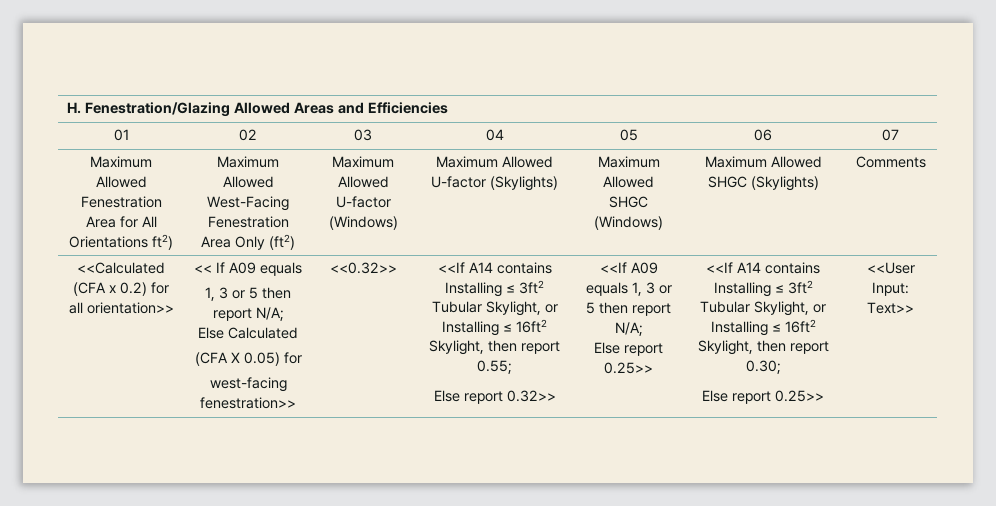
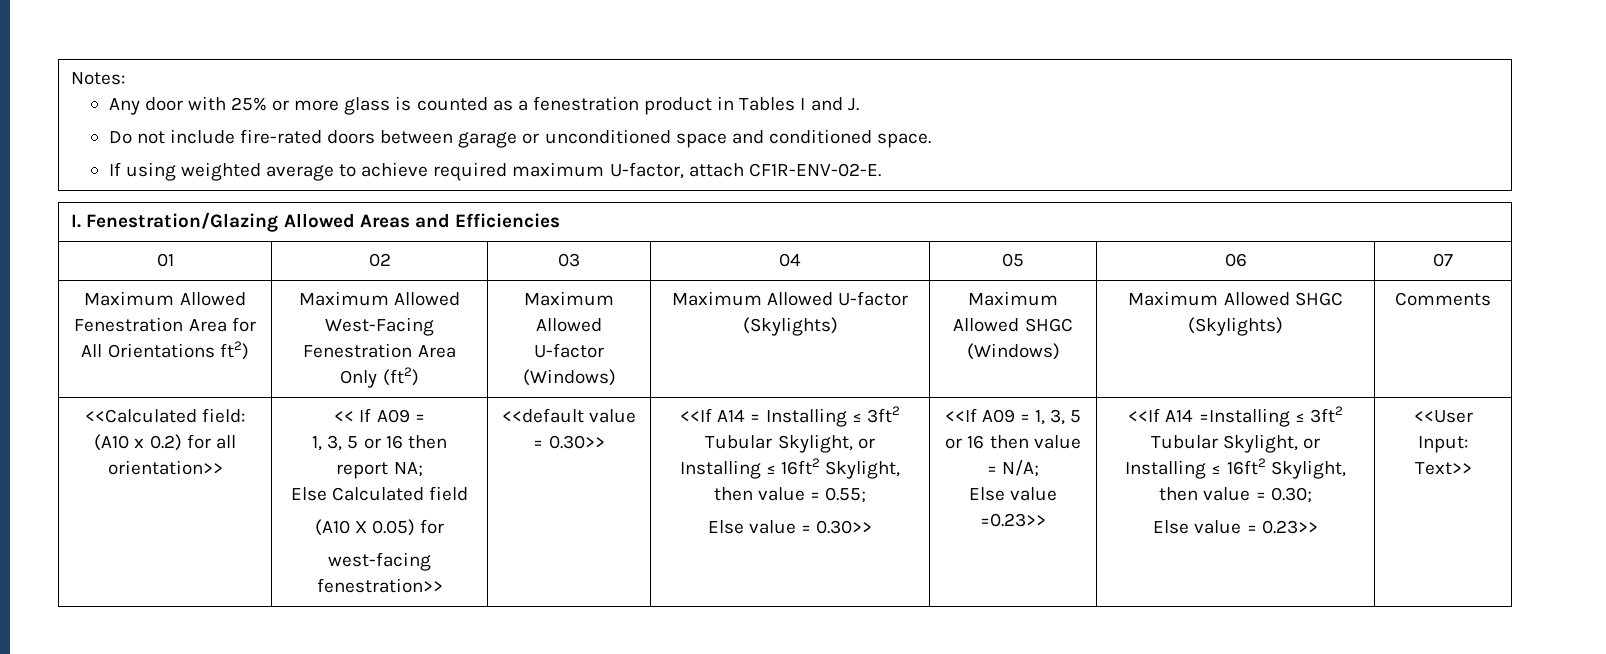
- H. Fenestration/Glazing Allowed Areas and Efficiencies
+ Notes:
+ Any door with 25% or more glass is counted as a fenestration product in Tables I and J.
+ Do not include fire-rated doors between garage or unconditioned space and conditioned space.
+ If using weighted average to achieve required maximum U-factor, attach CF1R-ENV-02-E.
+ I. Fenestration/Glazing Allowed Areas and Efficiencies
- <<Calculated (CFA x 0.2) for all orientation>>
+ <<Calculated field: (A10 x 0.2) for all orientation>>
- << If A09 equals
- 1, 3 or 5 then report N/A;
+ << If A09 =
+ 1, 3, 5 or 16 then report NA;
- Else Calculated
- (CFA X 0.05) for
+ Else Calculated field
+ (A10 X 0.05) for
- <<0.32>> | <<If A14 contains Installing ≤ 3ft2 Tubular Skylight, or Installing ≤ 16ft2 Skylight, then report 0.55;
+ <<default value = 0.30>> | <<If A14 = Installing ≤ 3ft2 Tubular Skylight, or Installing ≤ 16ft2 Skylight, then value = 0.55;
- Else report 0.32>>
+ Else value = 0.30>>
- <<If A09 equals 1, 3 or 5 then report N/A;
- Else report 0.25>> | <<If A14 contains Installing ≤ 3ft2 Tubular Skylight, or Installing ≤ 16ft2 Skylight, then report 0.30;
- Else report 0.25>>
+ <<If A09 = 1, 3, 5 or 16 then value = N/A;
+ Else value =0.23>> | <<If A14 =Installing ≤ 3ft2 Tubular Skylight, or Installing ≤ 16ft2 Skylight, then value = 0.30;
+ Else value = 0.23>>

